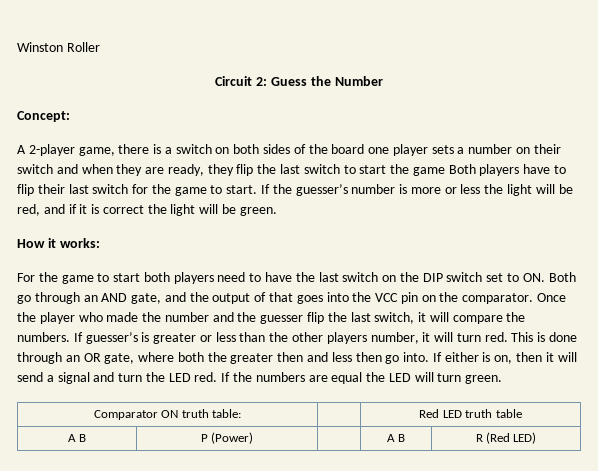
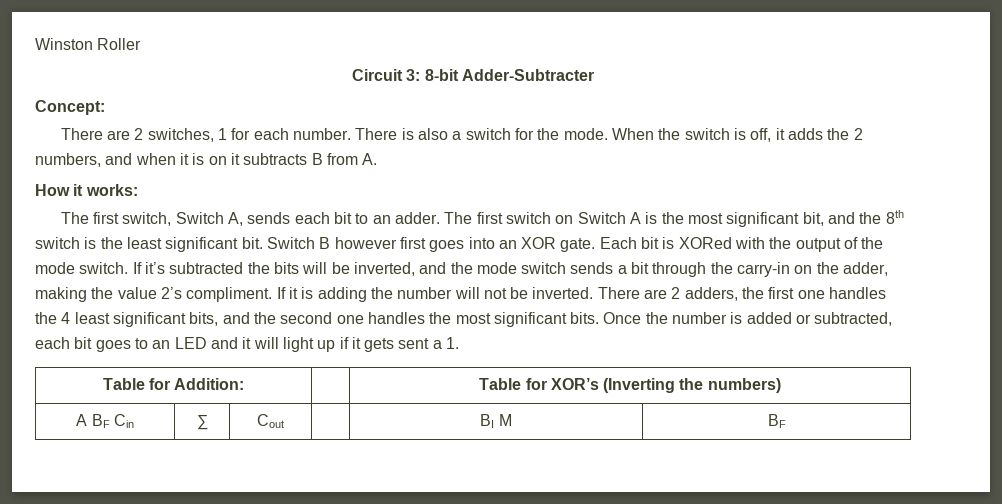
- Circuit 2: Guess the Number
+ Circuit 3: 8-bit Adder-Subtracter
  Concept:
- A 2-player game, there is a switch on both sides of the board one player sets a number on their switch and when they are ready, they flip the last switch to start the game Both players have to flip their last switch for the game to start. If the guesser’s number is more or less the light will be red, and if it is correct the light will be green.
+ There are 2 switches, 1 for each number. There is also a switch for the mode. When the switch is off, it adds the 2 numbers, and when it is on it subtracts B from A.
  How it works:
- For the game to start both players need to have the last switch on the DIP switch set to ON. Both go through an AND gate, and the output of that goes into the VCC pin on the comparator. Once the player who made the number and the guesser flip the last switch, it will compare the numbers. If guesser’s is greater or less than the other players number, it will turn red. This is done through an OR gate, where both the greater then and less then go into. If either is on, then it will send a signal and turn the LED red. If the numbers are equal the LED will turn green.
- Comparator ON truth table: | | Red LED truth table
- A B | P (Power) | | A B | R (Red LED)
+ The first switch, Switch A, sends each bit to an adder. The first switch on Switch A is the most significant bit, and the 8th switch is the least significant bit. Switch B however first goes into an XOR gate. Each bit is XORed with the output of the mode switch. If it’s subtracted the bits will be inverted, and the mode switch sends a bit through the carry-in on the adder, making the value 2’s compliment. If it is adding the number will not be inverted. There are 2 adders, the first one handles the 4 least significant bits, and the second one handles the most significant bits. Once the number is added or subtracted, each bit goes to an LED and it will light up if it gets sent a 1.
+ Table for Addition: | | Table for XOR’s (Inverting the numbers)
+ A BF Cin | ∑ | Cout | | BI M | BF

